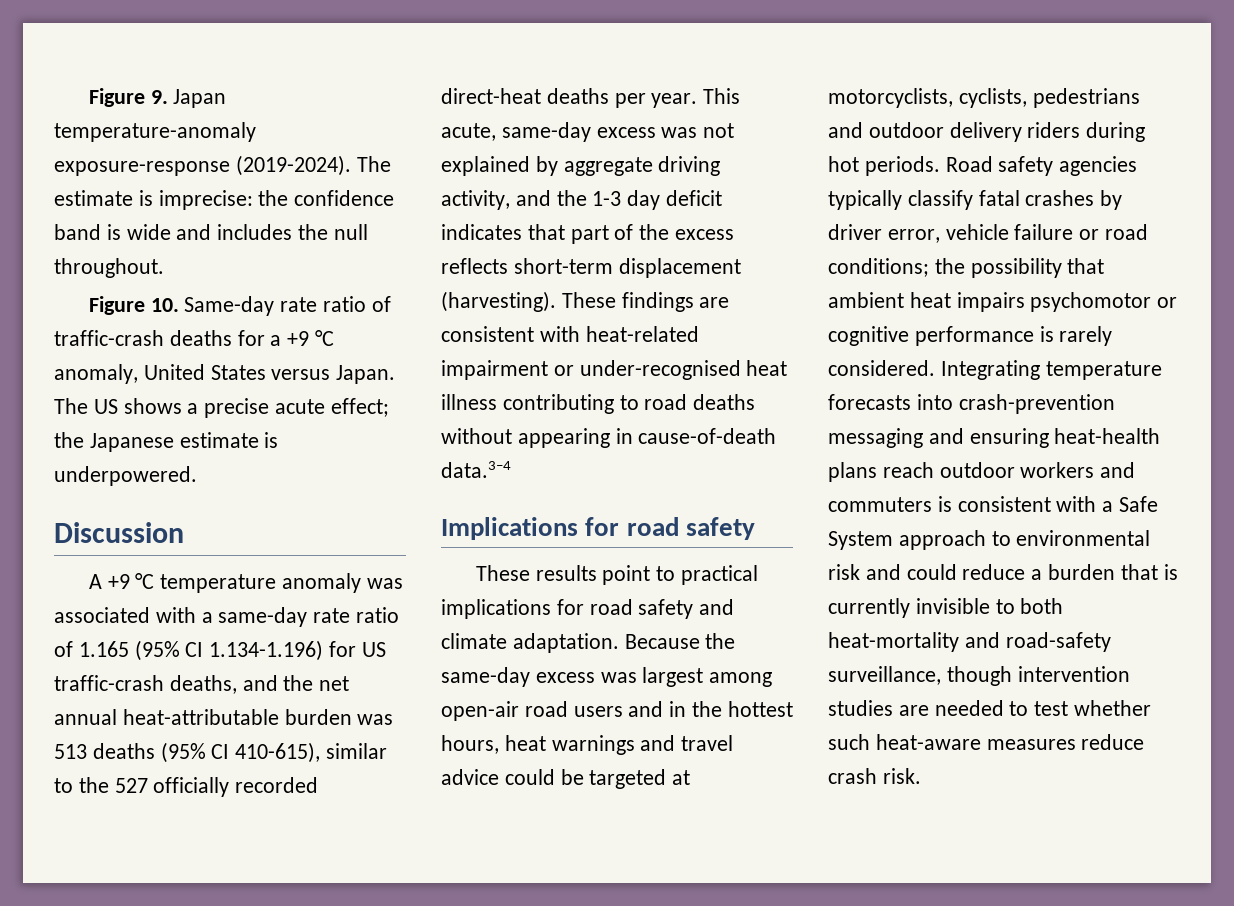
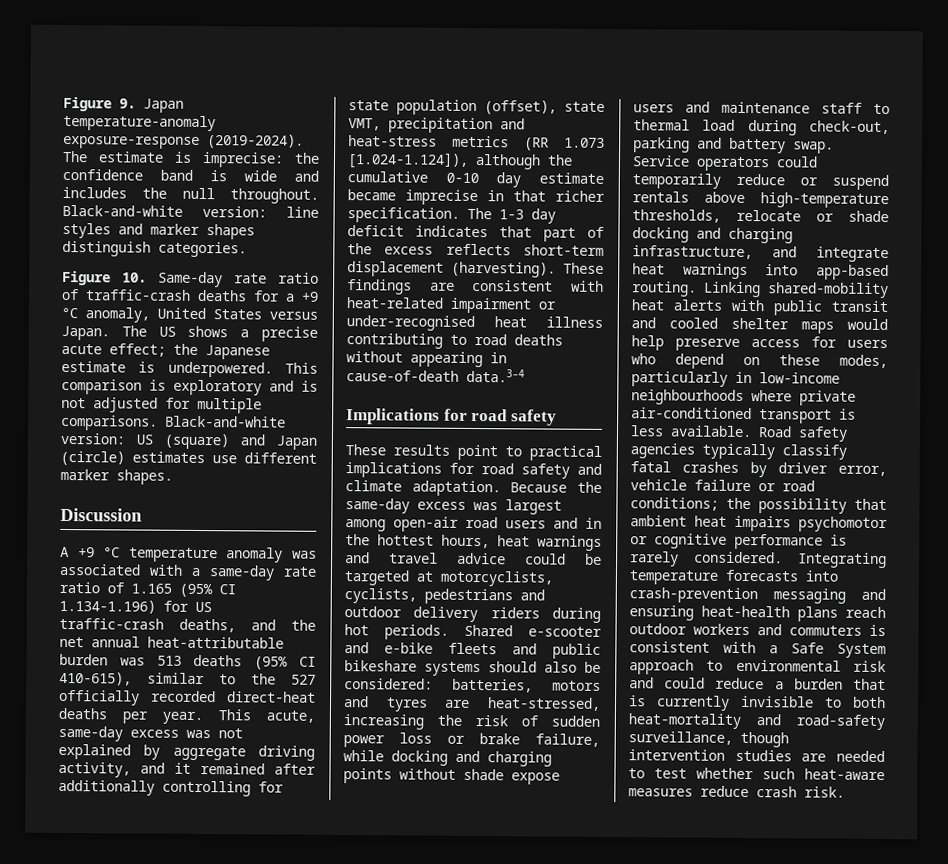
+ Black-and-white version: line styles and marker shapes distinguish categories.
+ This comparison is exploratory and is not adjusted for multiple comparisons. Black-and-white version: US (square) and Japan (circle) estimates use different marker shapes.
- This acute, same-day excess was not explained by aggregate driving activity, and the 1-3 day deficit indicates that part of the excess reflects short-term displacement (harvesting).
+ This acute, same-day excess was not explained by aggregate driving activity, and it remained after additionally controlling for state population (offset), state VMT, precipitation and heat-stress metrics (RR 1.073 [1.024-1.124]), although the cumulative 0-10 day estimate became imprecise in that richer specification. The 1-3 day deficit indicates that part of the excess reflects short-term displacement (harvesting).
+ Shared e-scooter and e-bike fleets and public bikeshare systems should also be considered: batteries, motors and tyres are heat-stressed, increasing the risk of sudden power loss or brake failure, while docking and charging points without shade expose users and maintenance staff to thermal load during check-out, parking and battery swap. Service operators could temporarily reduce or suspend rentals above high-temperature thresholds, relocate or shade docking and charging infrastructure, and integrate heat warnings into app-based routing. Linking shared-mobility heat alerts with public transit and cooled shelter maps would help preserve access for users who depend on these modes, particularly in low-income neighbourhoods where private air-conditioned transport is less available.

